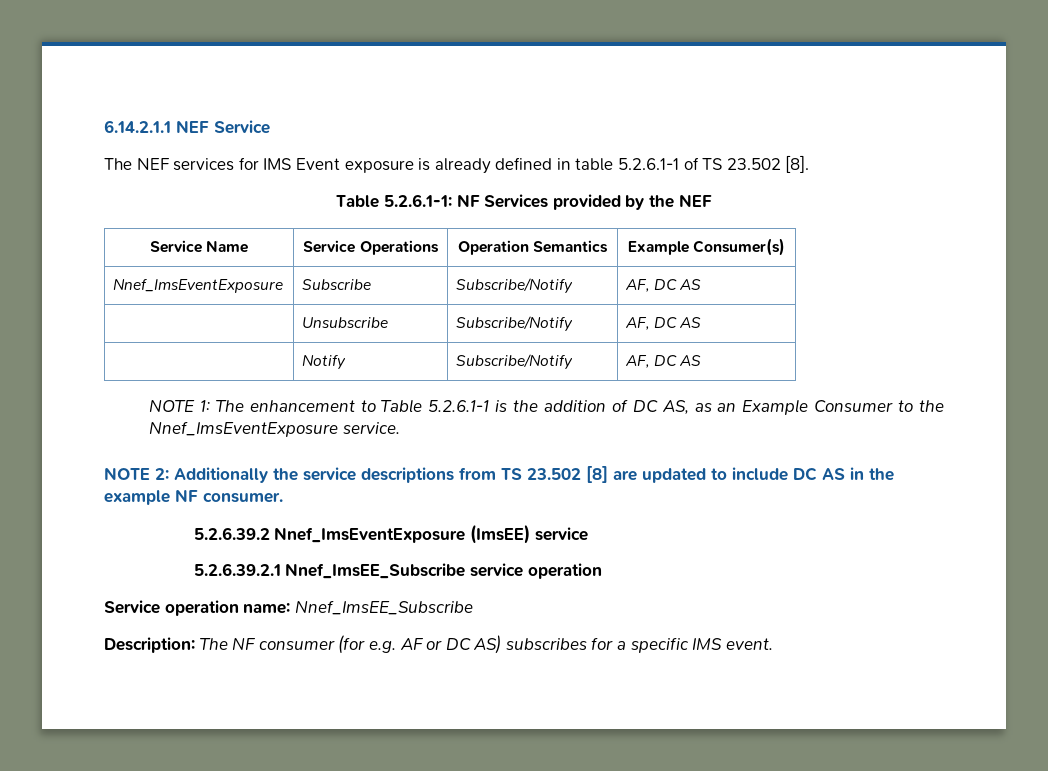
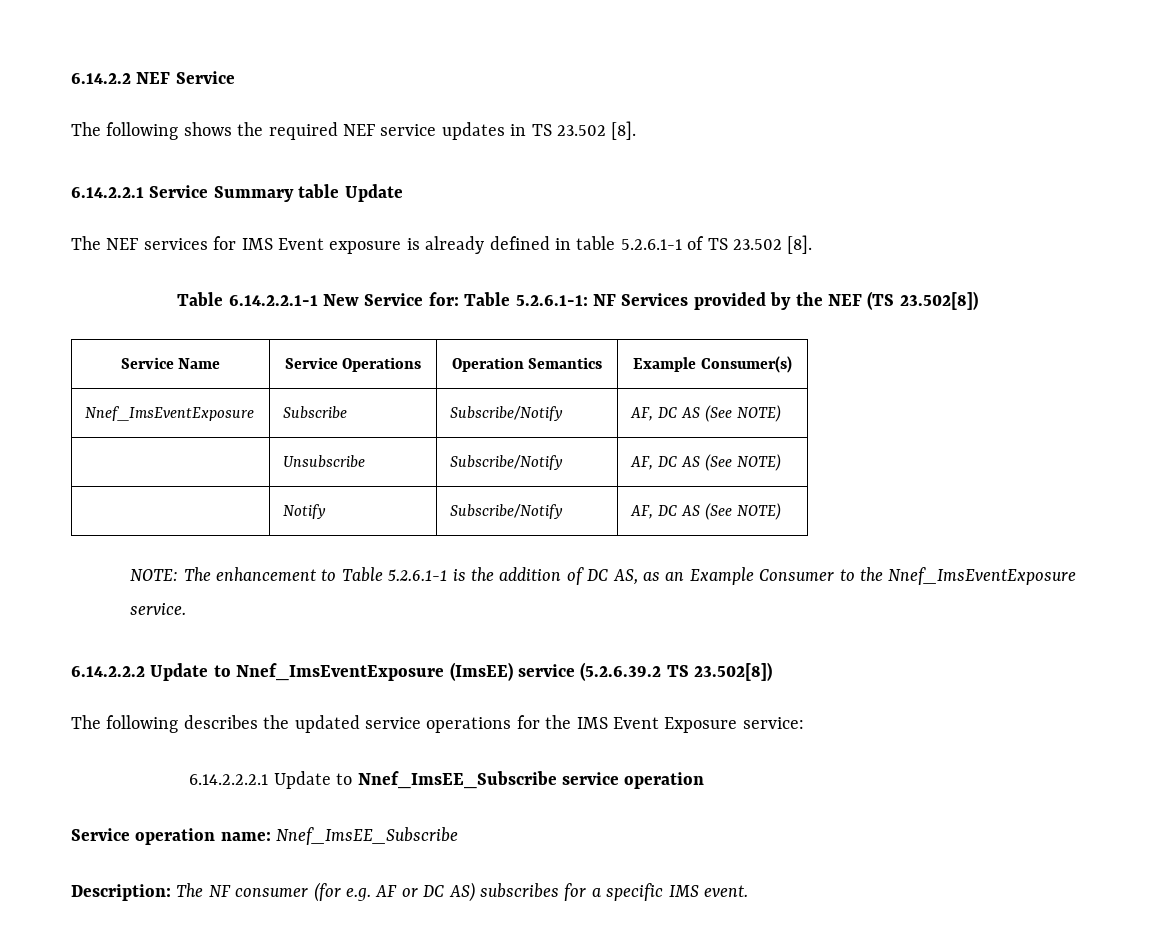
- 6.14.2.1.1 NEF Service
+ 6.14.2.2 NEF Service
+ The following shows the required NEF service updates in TS 23.502 [8].
+ 6.14.2.2.1 Service Summary table Update
- Table 5.2.6.1-1: NF Services provided by the NEF
+ Table 6.14.2.2.1-1 New Service for: Table 5.2.6.1-1: NF Services provided by the NEF (TS 23.502[8])
- Nnef_ImsEventExposure | Subscribe | Subscribe/Notify | AF, DC AS
+ Nnef_ImsEventExposure | Subscribe | Subscribe/Notify | AF, DC AS (See NOTE)
- | Unsubscribe | Subscribe/Notify | AF, DC AS
+ | Unsubscribe | Subscribe/Notify | AF, DC AS (See NOTE)
- | Notify | Subscribe/Notify | AF, DC AS
- NOTE 1: The enhancement to Table 5.2.6.1-1 is the addition of DC AS, as an Example Consumer to the Nnef_ImsEventExposure service.
+ | Notify | Subscribe/Notify | AF, DC AS (See NOTE)
+ NOTE: The enhancement to Table 5.2.6.1-1 is the addition of DC AS, as an Example Consumer to the Nnef_ImsEventExposure service.
- NOTE 2: Additionally the service descriptions from TS 23.502 [8] are updated to include DC AS in the example NF consumer.
- 5.2.6.39.2 Nnef_ImsEventExposure (ImsEE) service
- 5.2.6.39.2.1 Nnef_ImsEE_Subscribe service operation
+ 6.14.2.2.2 Update to Nnef_ImsEventExposure (ImsEE) service (5.2.6.39.2 TS 23.502[8])
+ The following describes the updated service operations for the IMS Event Exposure service:
+ 6.14.2.2.2.1 Update to Nnef_ImsEE_Subscribe service operation

